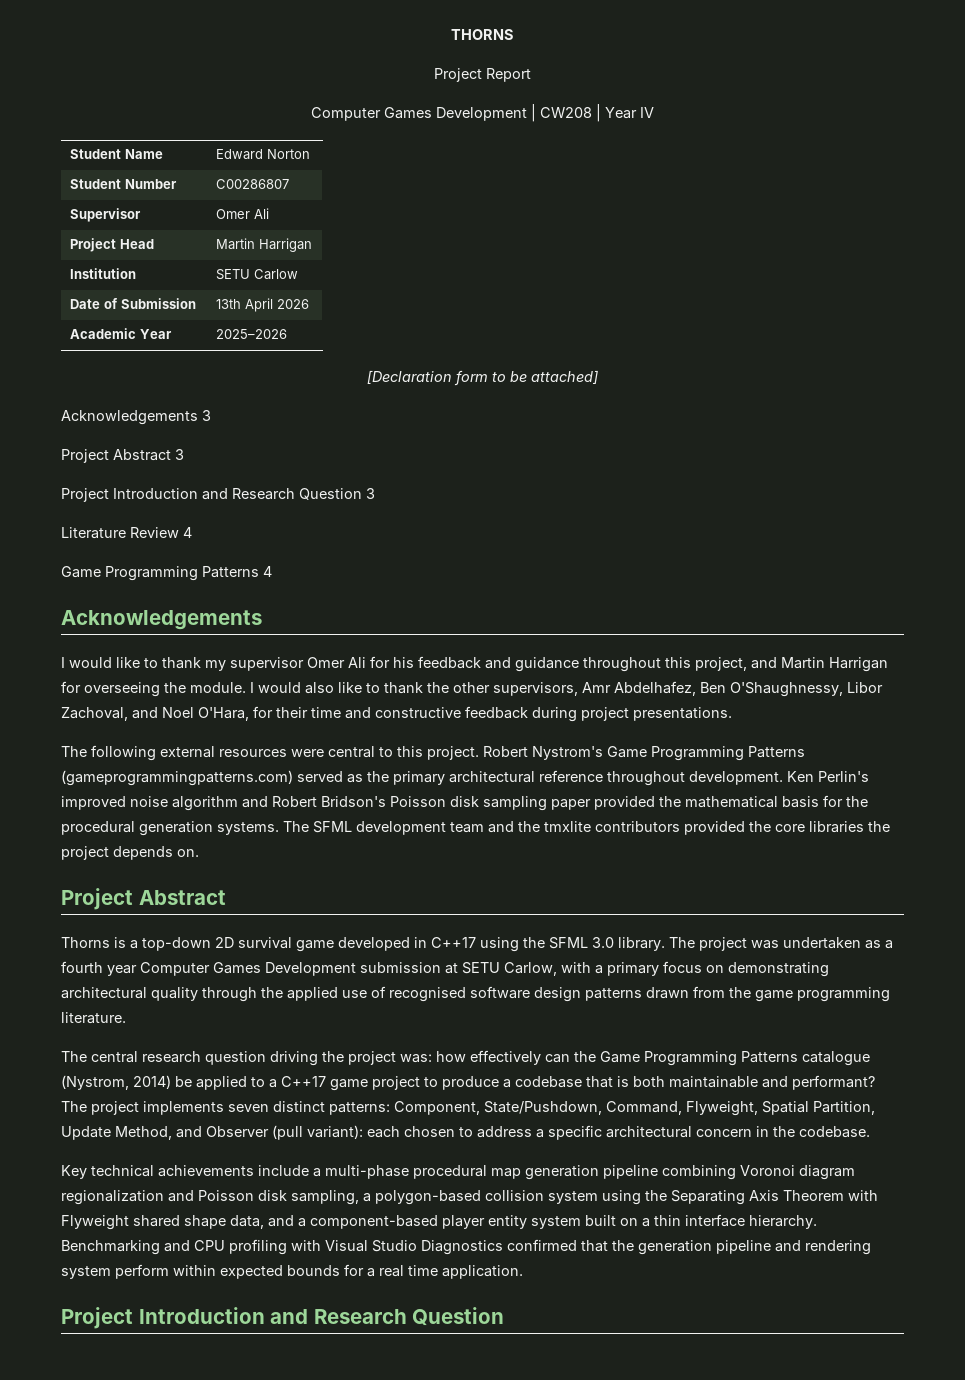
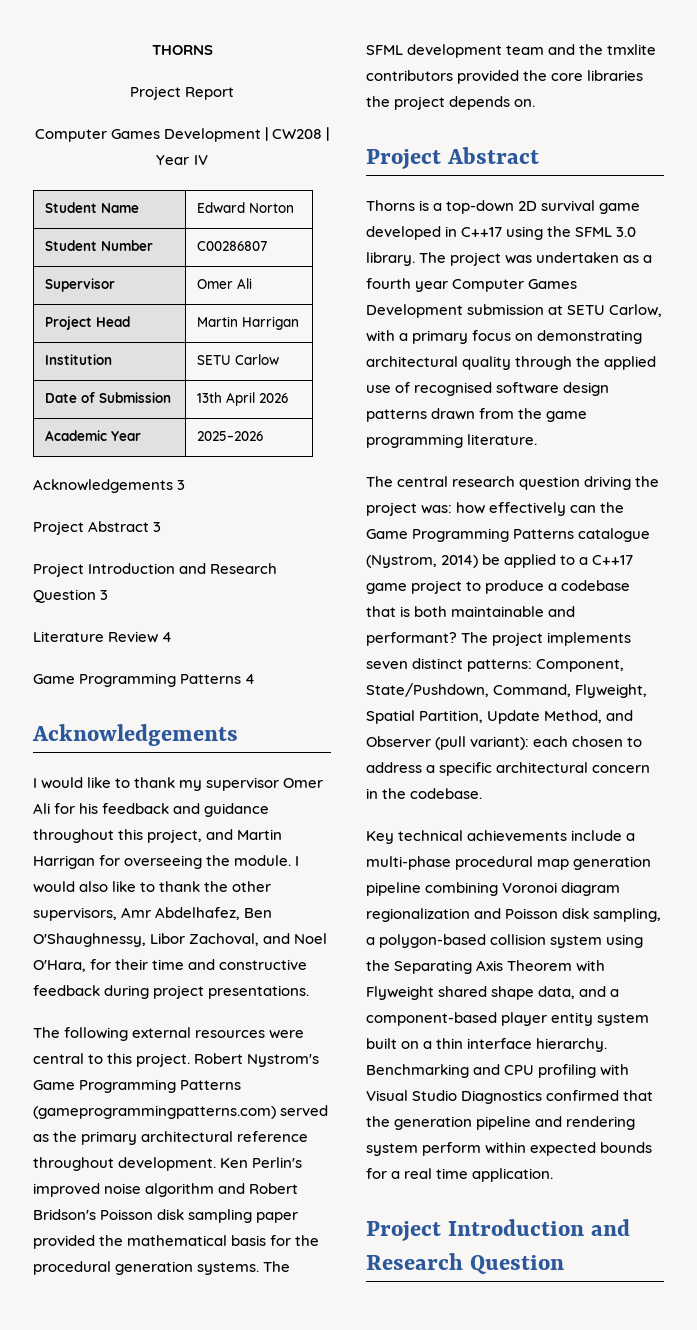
- [Declaration form to be attached]

